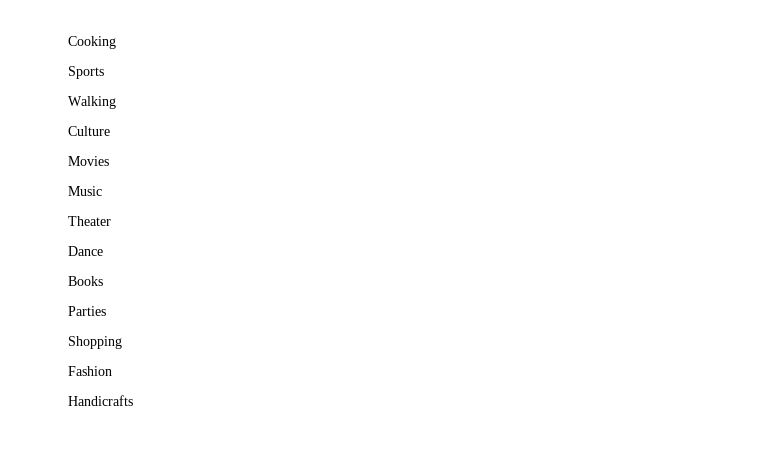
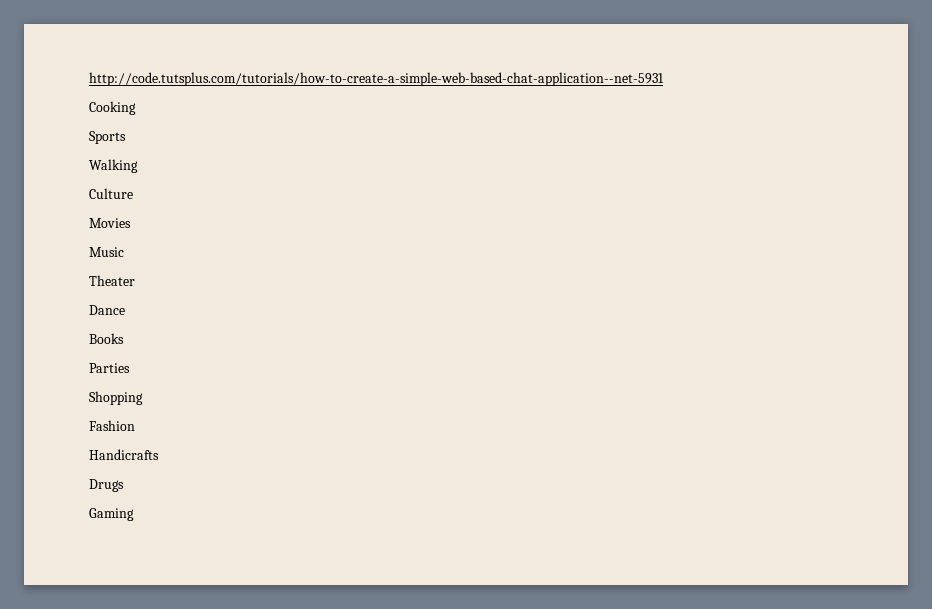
+ http://code.tutsplus.com/tutorials/how-to-create-a-simple-web-based-chat-application--net-5931
+ Drugs
+ Gaming

